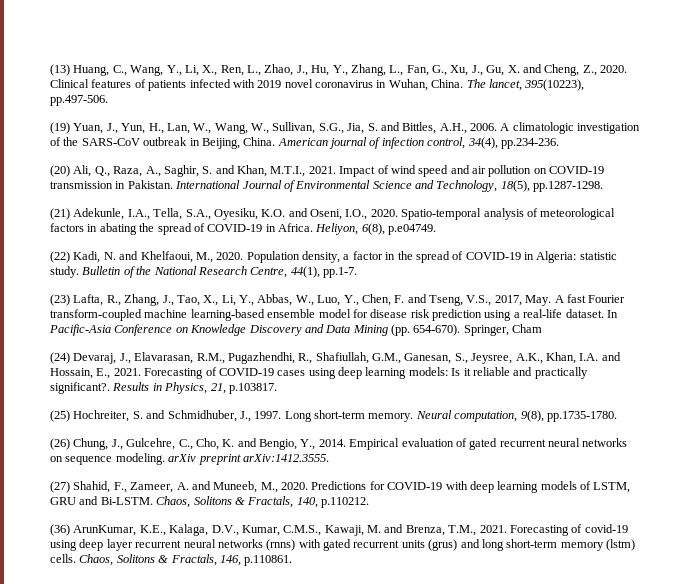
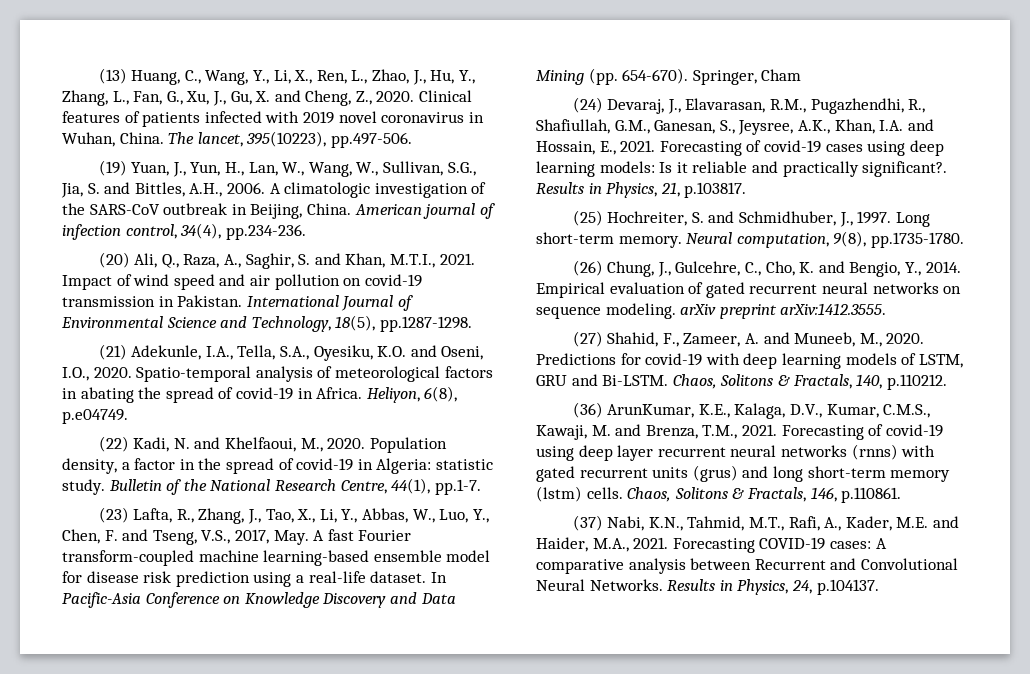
- Impact of wind speed and air pollution on COVID-19 transmission in Pakistan.
+ Impact of wind speed and air pollution on covid-19 transmission in Pakistan.
- Spatio-temporal analysis of meteorological factors in abating the spread of COVID-19 in Africa.
+ Spatio-temporal analysis of meteorological factors in abating the spread of covid-19 in Africa.
- Population density, a factor in the spread of COVID-19 in Algeria: statistic study.
+ Population density, a factor in the spread of covid-19 in Algeria: statistic study.
- Forecasting of COVID-19 cases using deep learning models: Is it reliable and practically significant?.
+ Forecasting of covid-19 cases using deep learning models: Is it reliable and practically significant?.
- Predictions for COVID-19 with deep learning models of LSTM, GRU and Bi-LSTM.
+ Predictions for covid-19 with deep learning models of LSTM, GRU and Bi-LSTM.
+ (37) Nabi, K.N., Tahmid, M.T., Rafi, A., Kader, M.E. and Haider, M.A., 2021. Forecasting COVID-19 cases: A comparative analysis between Recurrent and Convolutional Neural Networks. Results in Physics, 24, p.104137.

